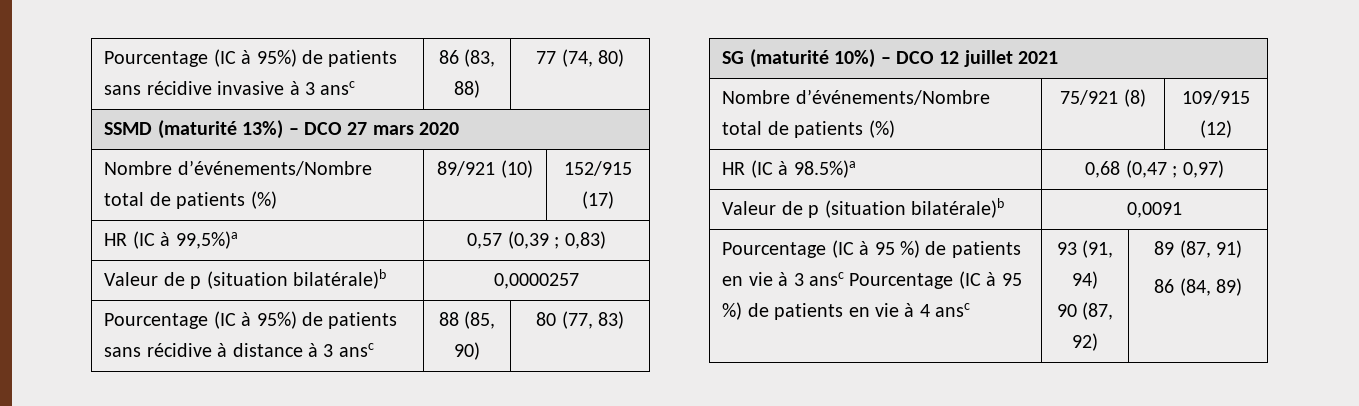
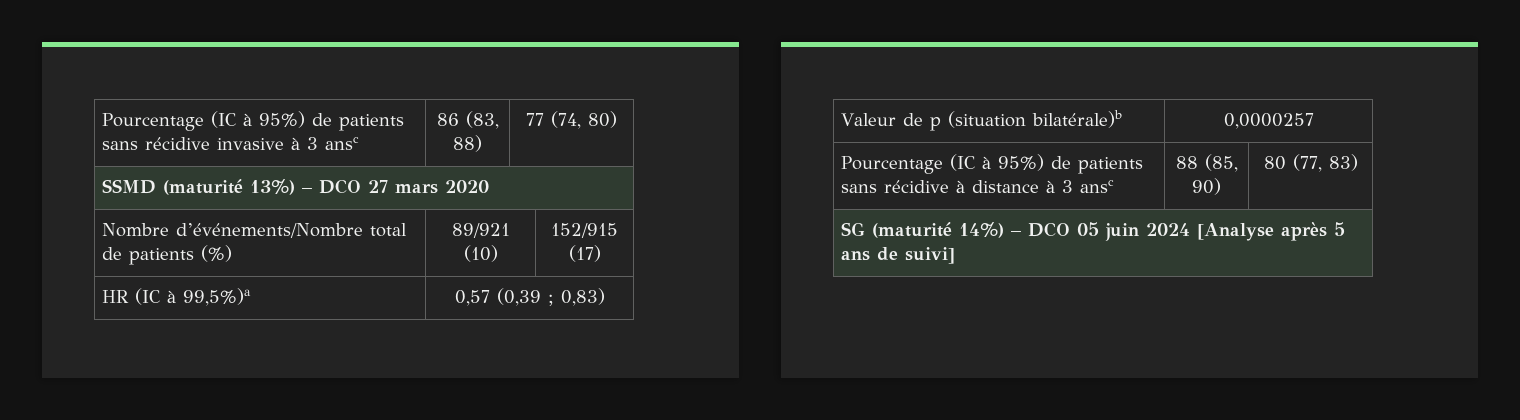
- SG (maturité 10%) – DCO 12 juillet 2021
- Nombre d’événements/Nombre total de patients (%) | 75/921 (8) | 109/915 (12)
- HR (IC à 98.5%)a | 0,68 (0,47 ; 0,97)
- Valeur de p (situation bilatérale)b | 0,0091
- Pourcentage (IC à 95 %) de patients en vie à 3 ansc Pourcentage (IC à 95 %) de patients en vie à 4 ansc | 93 (91, 94)
- 90 (87, 92) | 89 (87, 91)
- 86 (84, 89)
+ SG (maturité 14%) – DCO 05 juin 2024 [Analyse après 5 ans de suivi]

